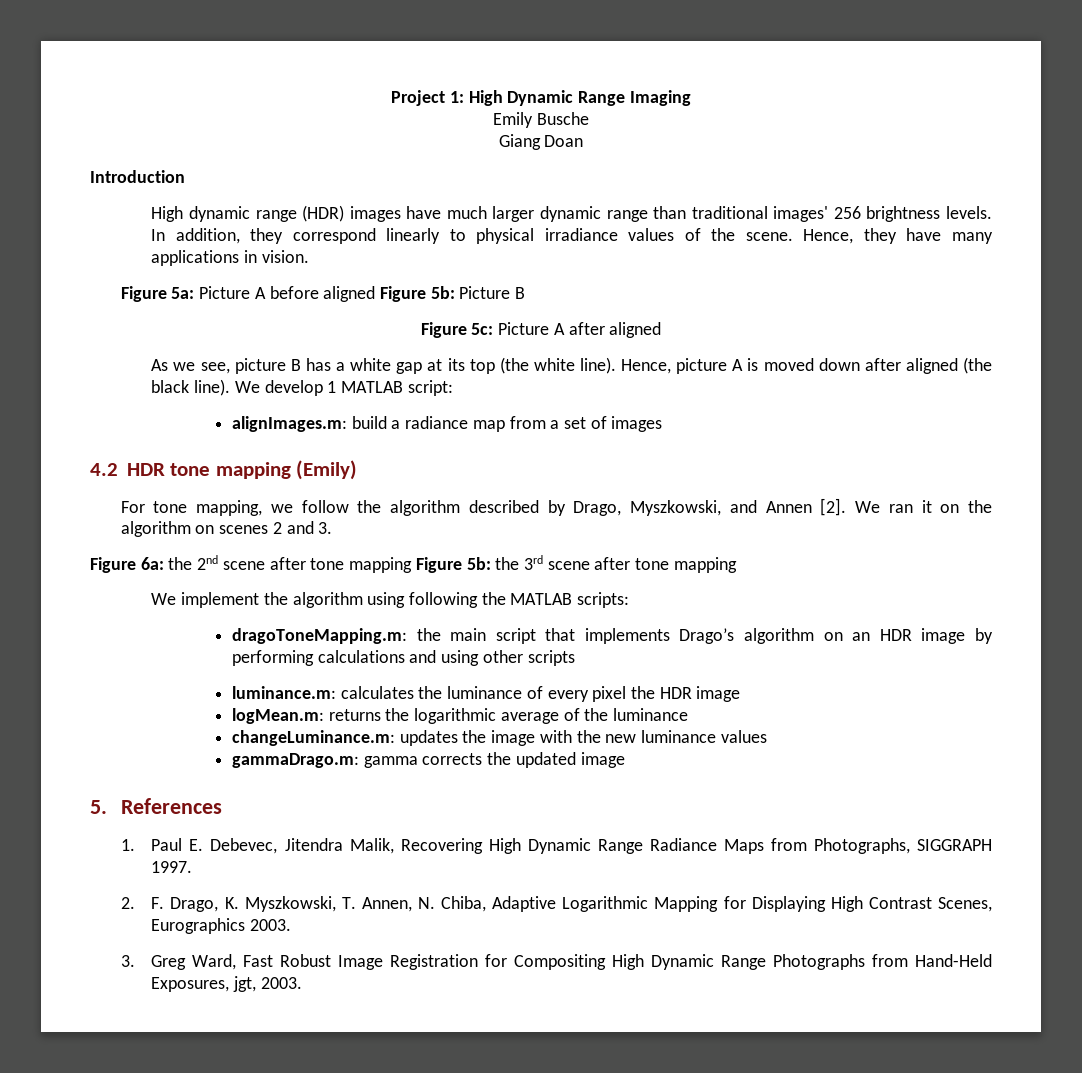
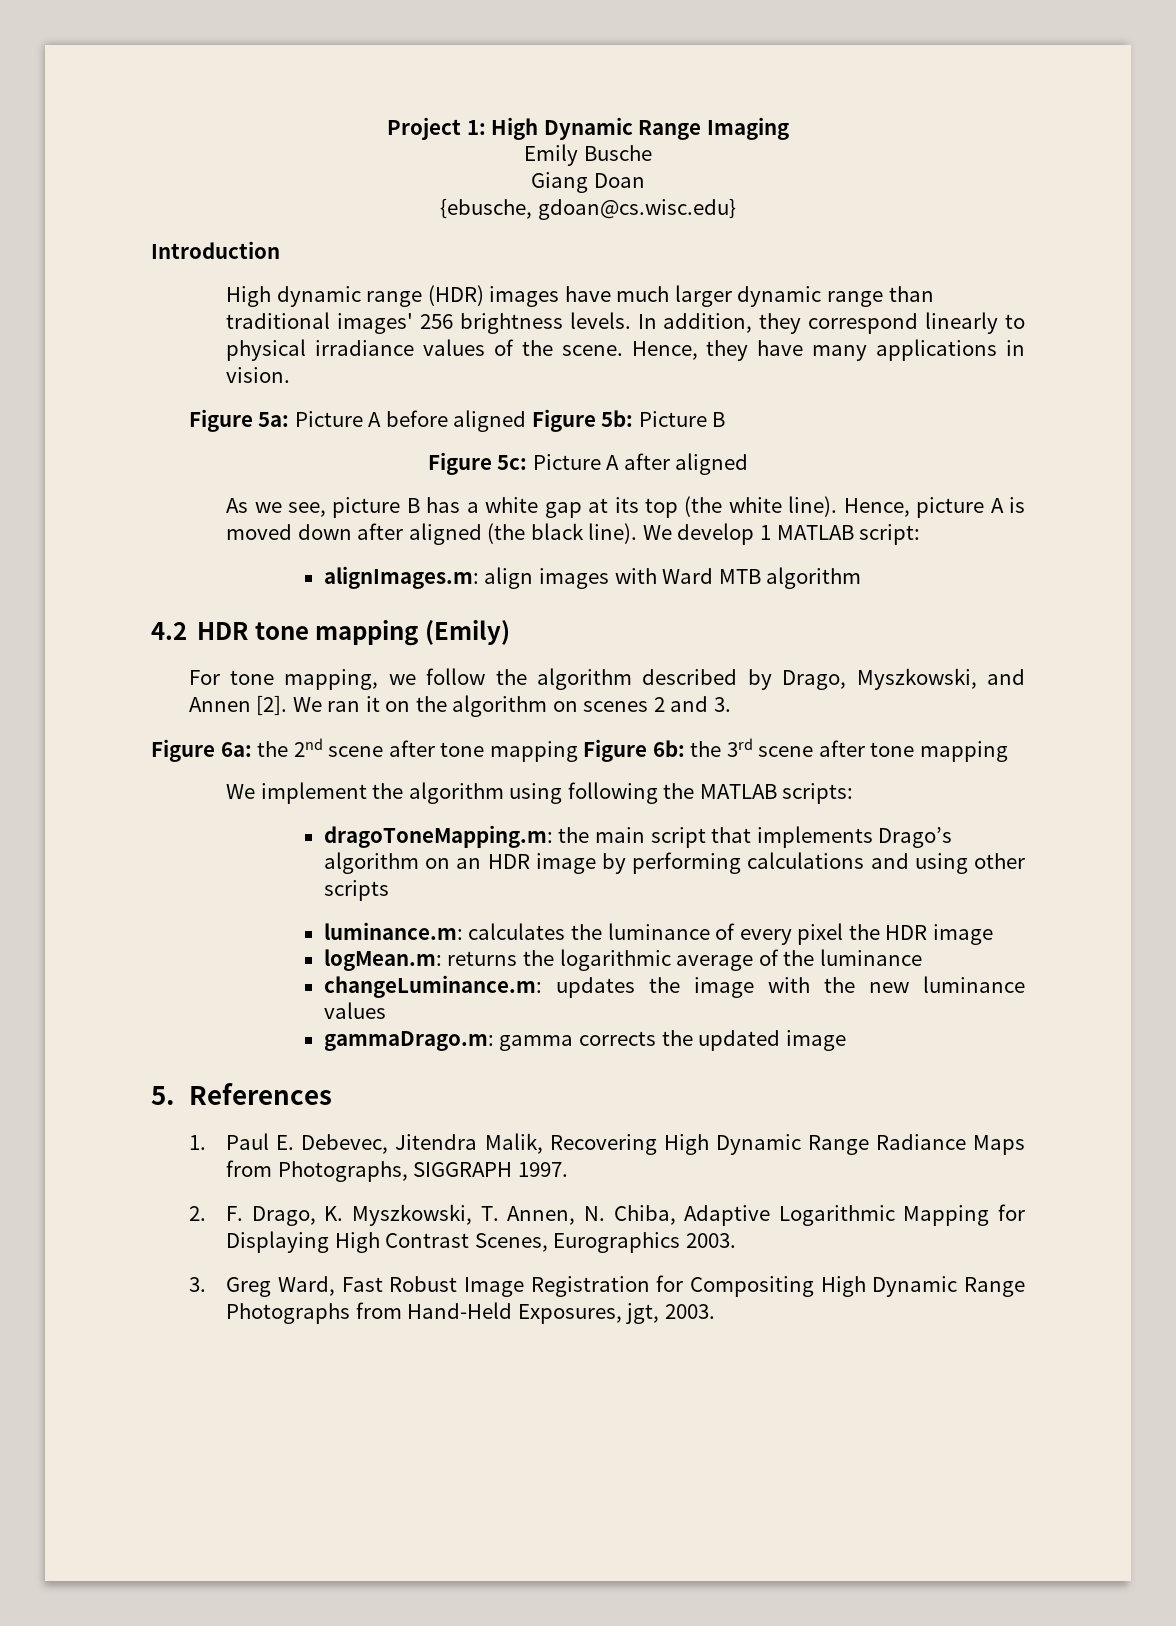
+ {ebusche, gdoan@cs.wisc.edu}
- alignImages.m: build a radiance map from a set of images
+ alignImages.m: align images with Ward MTB algorithm
- Figure 6a: the 2nd scene after tone mapping Figure 5b: the 3rd scene after tone mapping
+ Figure 6a: the 2nd scene after tone mapping Figure 6b: the 3rd scene after tone mapping

